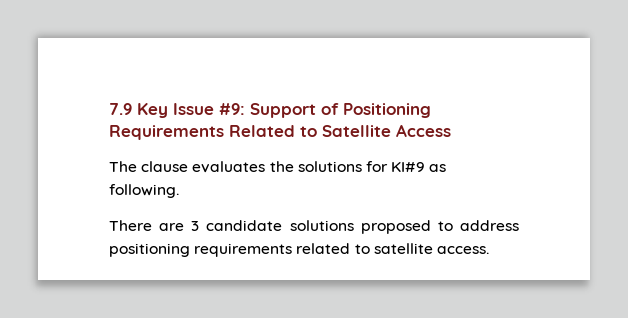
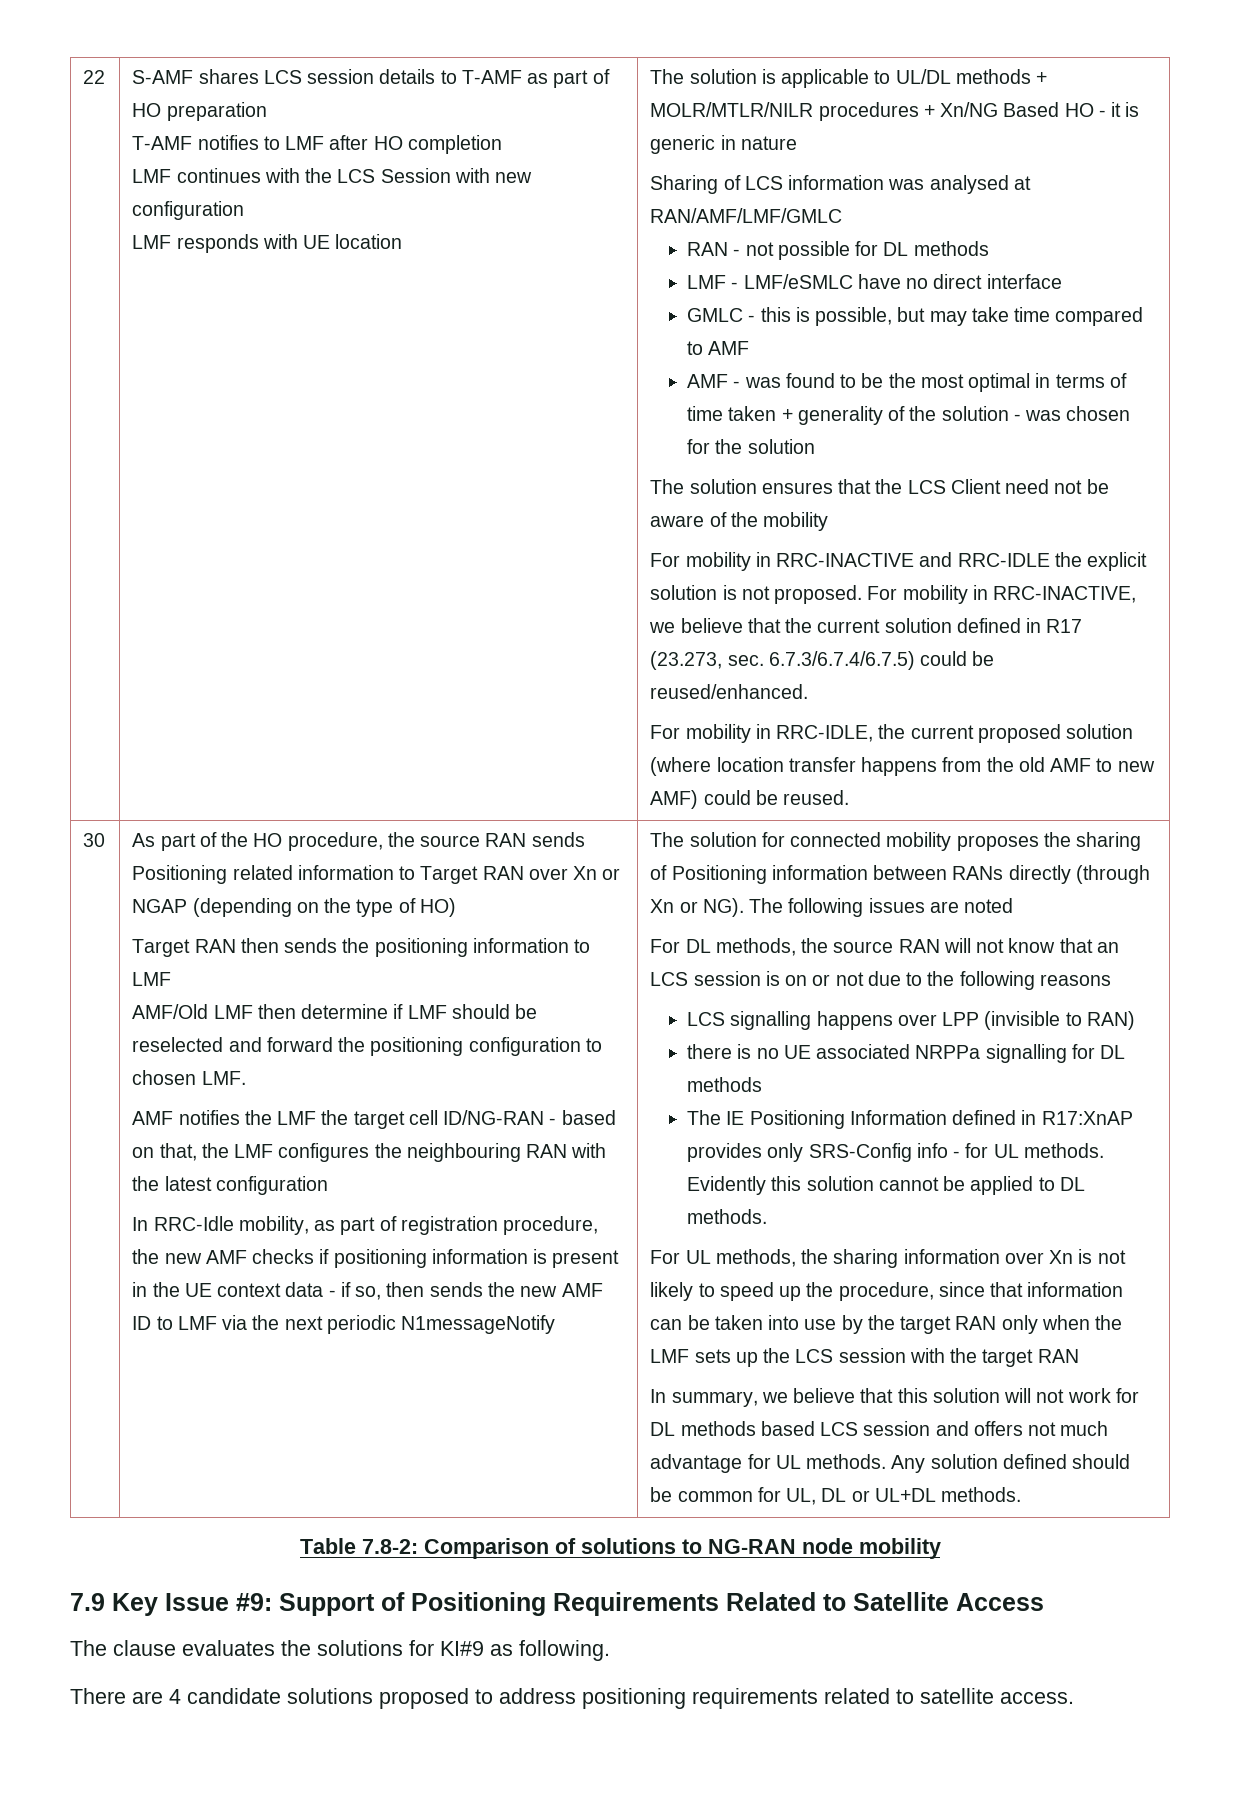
+ 22 | S-AMF shares LCS session details to T-AMF as part of HO preparation
+ T-AMF notifies to LMF after HO completion
+ LMF continues with the LCS Session with new configuration
+ LMF responds with UE location | The solution is applicable to UL/DL methods + MOLR/MTLR/NILR procedures + Xn/NG Based HO - it is generic in nature
+ Sharing of LCS information was analysed at RAN/AMF/LMF/GMLC
+ RAN - not possible for DL methods
+ LMF - LMF/eSMLC have no direct interface
+ GMLC - this is possible, but may take time compared to AMF
+ AMF - was found to be the most optimal in terms of time taken + generality of the solution - was chosen for the solution
+ The solution ensures that the LCS Client need not be aware of the mobility
+ For mobility in RRC-INACTIVE and RRC-IDLE the explicit solution is not proposed. For mobility in RRC-INACTIVE, we believe that the current solution defined in R17 (23.273, sec. 6.7.3/6.7.4/6.7.5) could be reused/enhanced.
+ For mobility in RRC-IDLE, the current proposed solution (where location transfer happens from the old AMF to new AMF) could be reused.
+ 30 | As part of the HO procedure, the source RAN sends Positioning related information to Target RAN over Xn or NGAP (depending on the type of HO)
+ Target RAN then sends the positioning information to LMF
+ AMF/Old LMF then determine if LMF should be reselected and forward the positioning configuration to chosen LMF.
+ AMF notifies the LMF the target cell ID/NG-RAN - based on that, the LMF configures the neighbouring RAN with the latest configuration
+ In RRC-Idle mobility, as part of registration procedure, the new AMF checks if positioning information is present in the UE context data - if so, then sends the new AMF ID to LMF via the next periodic N1messageNotify | The solution for connected mobility proposes the sharing of Positioning information between RANs directly (through Xn or NG). The following issues are noted
+ For DL methods, the source RAN will not know that an LCS session is on or not due to the following reasons
+ LCS signalling happens over LPP (invisible to RAN)
+ there is no UE associated NRPPa signalling for DL methods
+ The IE Positioning Information defined in R17:XnAP provides only SRS-Config info - for UL methods. Evidently this solution cannot be applied to DL methods.
+ For UL methods, the sharing information over Xn is not likely to speed up the procedure, since that information can be taken into use by the target RAN only when the LMF sets up the LCS session with the target RAN
+ In summary, we believe that this solution will not work for DL methods based LCS session and offers not much advantage for UL methods. Any solution defined should be common for UL, DL or UL+DL methods.
+ Table 7.8-2: Comparison of solutions to NG-RAN node mobility
- There are 3 candidate solutions proposed to address positioning requirements related to satellite access.
+ There are 4 candidate solutions proposed to address positioning requirements related to satellite access.

